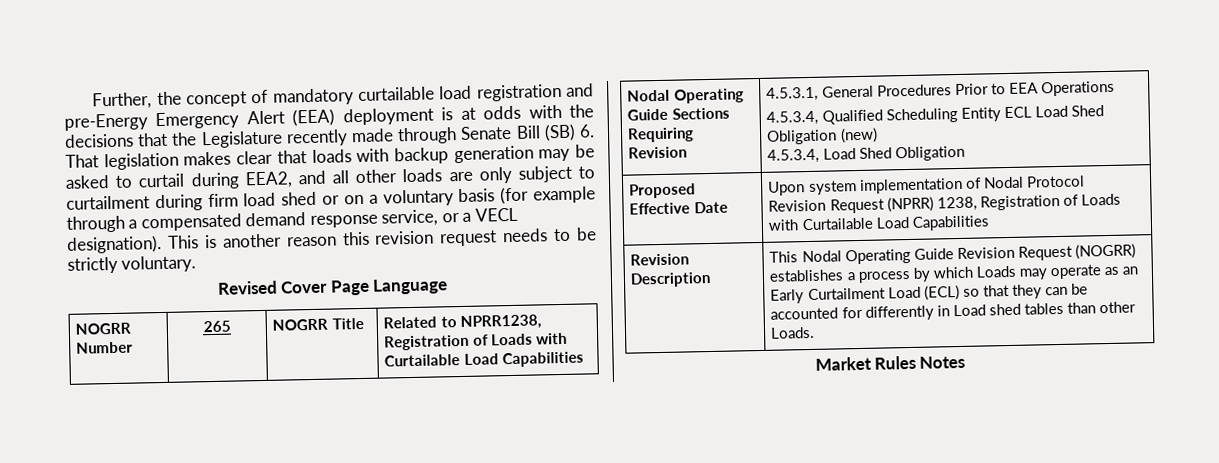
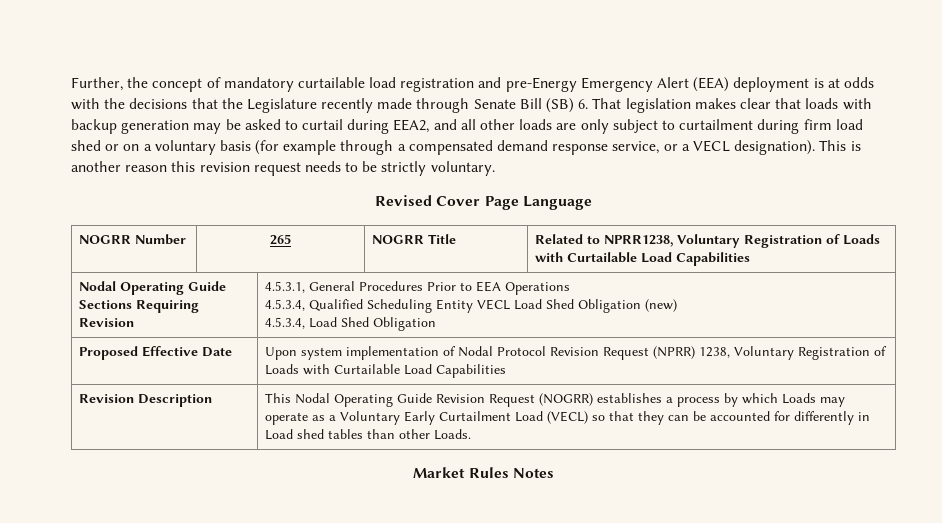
- NOGRR Number | 265 | NOGRR Title | Related to NPRR1238, Registration of Loads with Curtailable Load Capabilities
+ NOGRR Number | 265 | NOGRR Title | Related to NPRR1238, Voluntary Registration of Loads with Curtailable Load Capabilities
  Nodal Operating Guide Sections Requiring Revision | 4.5.3.1, General Procedures Prior to EEA Operations
- 4.5.3.4, Qualified Scheduling Entity ECL Load Shed Obligation (new)
+ 4.5.3.4, Qualified Scheduling Entity VECL Load Shed Obligation (new)
- Proposed Effective Date | Upon system implementation of Nodal Protocol Revision Request (NPRR) 1238, Registration of Loads with Curtailable Load Capabilities
+ Proposed Effective Date | Upon system implementation of Nodal Protocol Revision Request (NPRR) 1238, Voluntary Registration of Loads with Curtailable Load Capabilities
- Revision Description | This Nodal Operating Guide Revision Request (NOGRR) establishes a process by which Loads may operate as an Early Curtailment Load (ECL) so that they can be accounted for differently in Load shed tables than other Loads.
+ Revision Description | This Nodal Operating Guide Revision Request (NOGRR) establishes a process by which Loads may operate as a Voluntary Early Curtailment Load (VECL) so that they can be accounted for differently in Load shed tables than other Loads.

